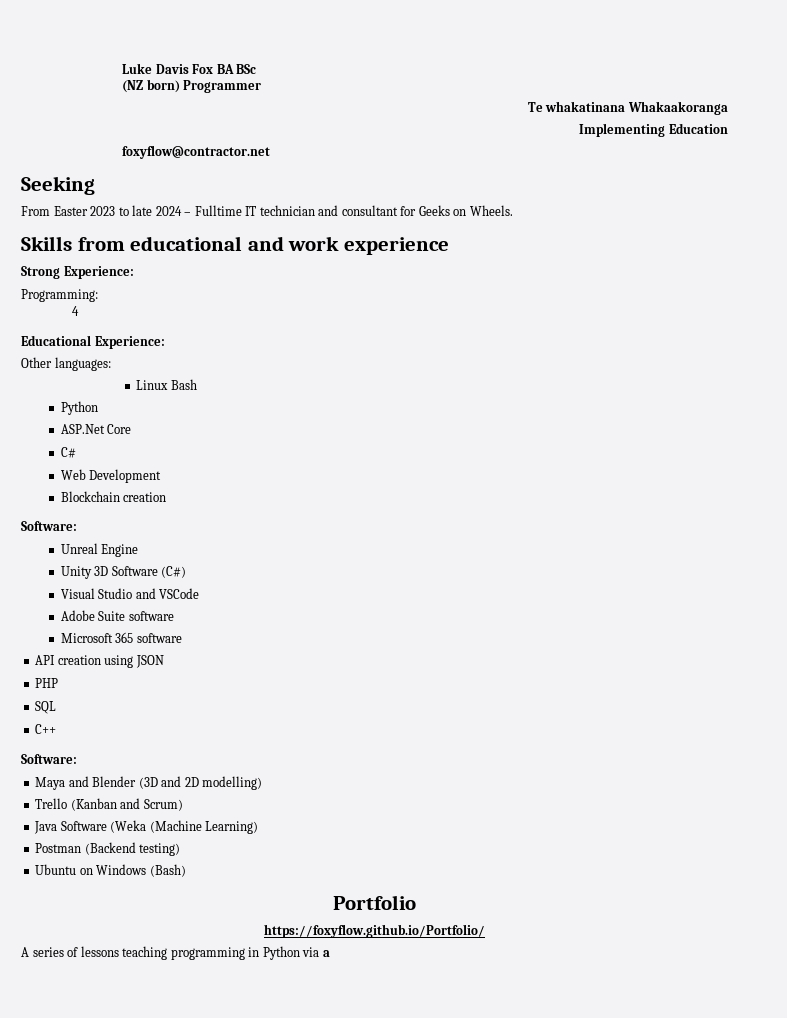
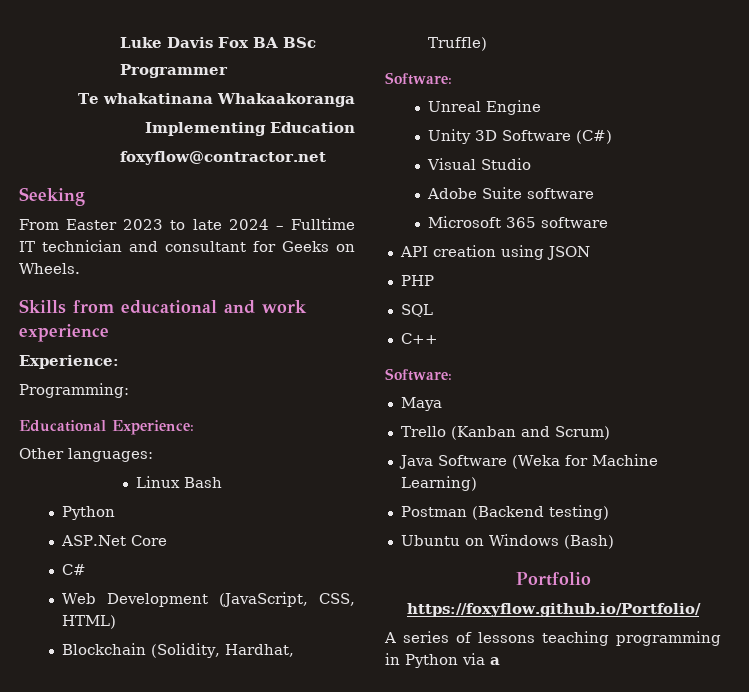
- (NZ born) Programmer
+ Programmer
  Skills from educational and work experience
- Strong Experience:
+ Experience:
- 4
- Web Development
- Blockchain creation
+ Web Development (JavaScript, CSS, HTML)
+ Blockchain (Solidity, Hardhat, Truffle)
- Visual Studio and VSCode
+ Visual Studio
- Maya and Blender (3D and 2D modelling)
+ Maya
- Java Software (Weka (Machine Learning)
+ Java Software (Weka for Machine Learning)

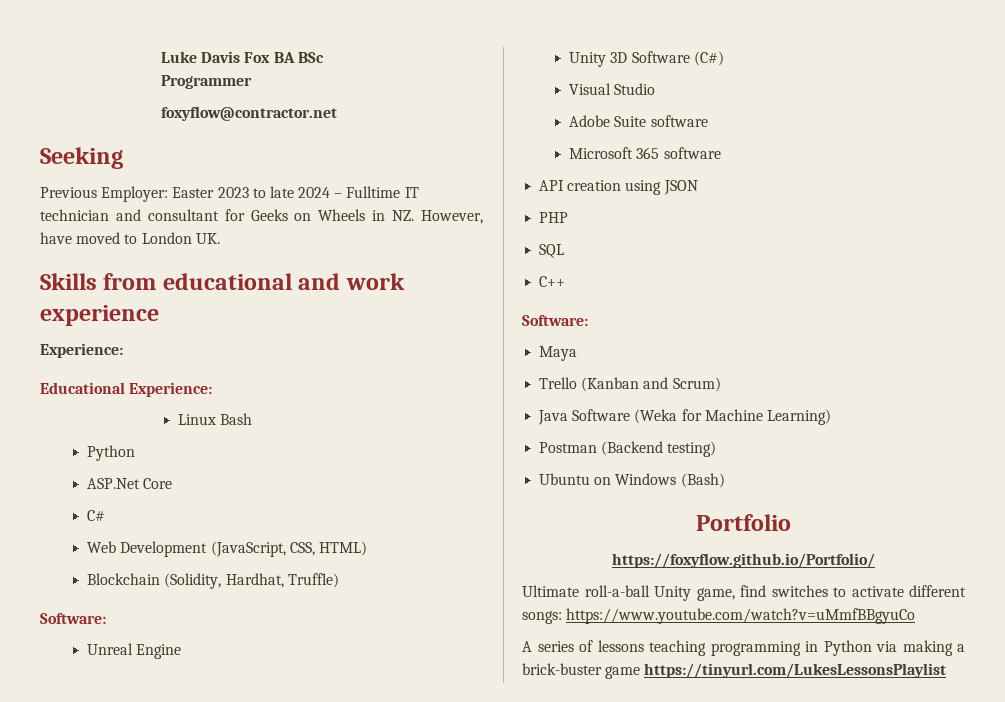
- Te whakatinana Whakaakoranga
- Implementing Education
- From Easter 2023 to late 2024 – Fulltime IT technician and consultant for Geeks on Wheels.
+ Previous Employer: Easter 2023 to late 2024 – Fulltime IT technician and consultant for Geeks on Wheels in NZ. However, have moved to London UK.
- Programming:
- Other languages:
+ Ultimate roll-a-ball Unity game, find switches to activate different songs: https://www.youtube.com/watch?v=uMmfBBgyuCo
- A series of lessons teaching programming in Python via a
+ A series of lessons teaching programming in Python via making a brick-buster game https://tinyurl.com/LukesLessonsPlaylist

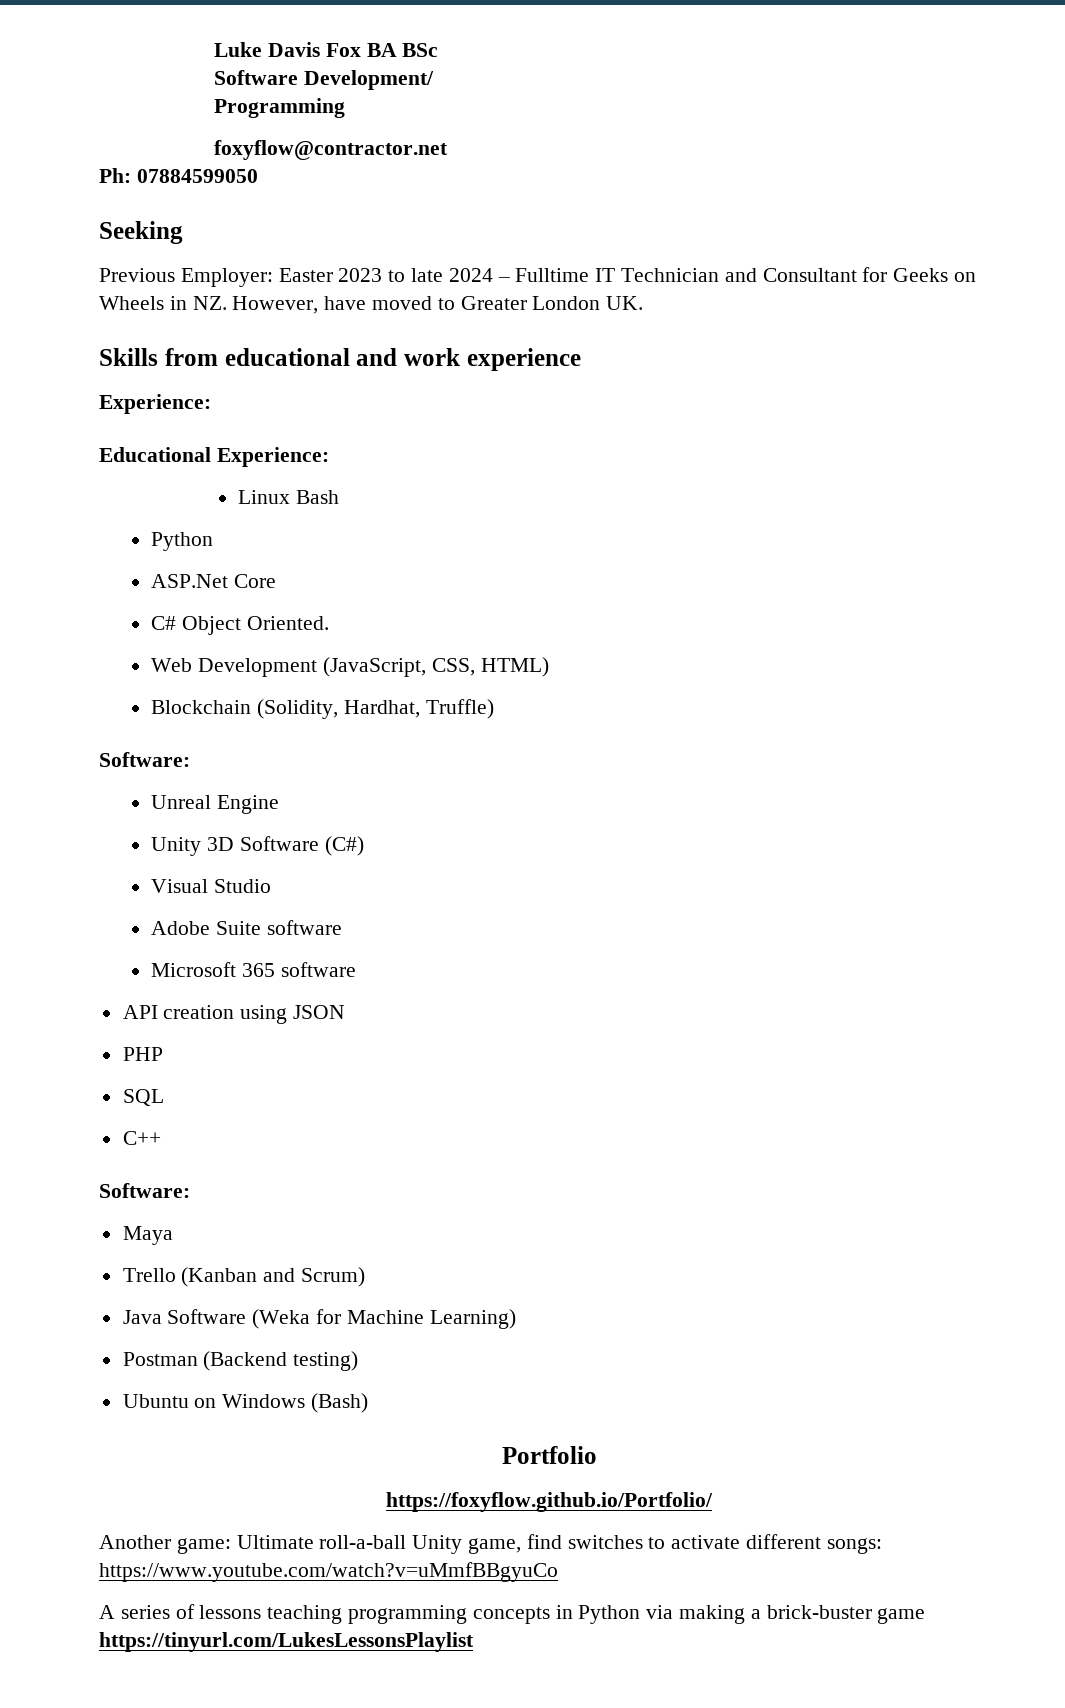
- Programmer
+ Software Development/
+ Programming
+ Ph: 07884599050
- Previous Employer: Easter 2023 to late 2024 – Fulltime IT technician and consultant for Geeks on Wheels in NZ. However, have moved to London UK.
+ Previous Employer: Easter 2023 to late 2024 – Fulltime IT Technician and Consultant for Geeks on Wheels in NZ. However, have moved to Greater London UK.
- C#
+ C# Object Oriented.
- Ultimate roll-a-ball Unity game, find switches to activate different songs: https://www.youtube.com/watch?v=uMmfBBgyuCo
+ Another game: Ultimate roll-a-ball Unity game, find switches to activate different songs: https://www.youtube.com/watch?v=uMmfBBgyuCo
- A series of lessons teaching programming in Python via making a brick-buster game https://tinyurl.com/LukesLessonsPlaylist
+ A series of lessons teaching programming concepts in Python via making a brick-buster game https://tinyurl.com/LukesLessonsPlaylist

